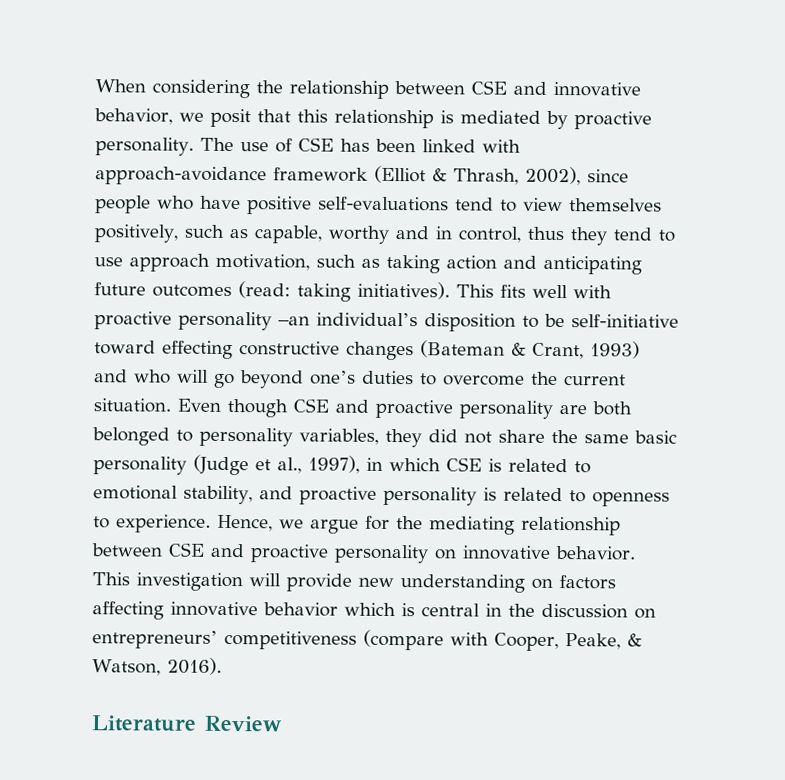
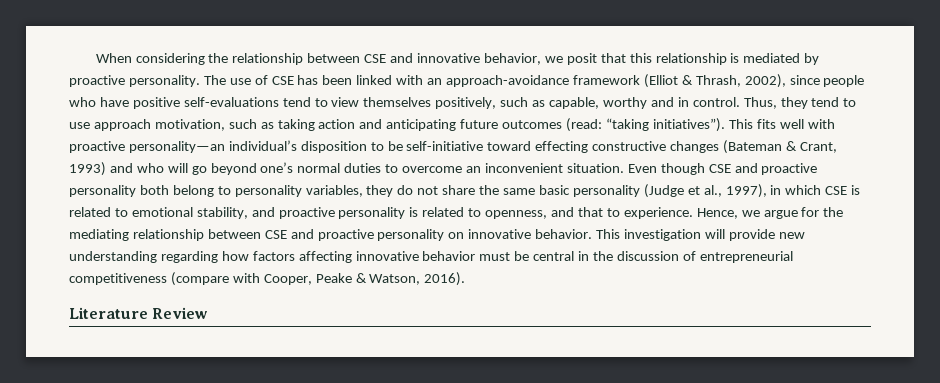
- The use of CSE has been linked with approach-avoidance framework (Elliot & Thrash, 2002), since people who have positive self-evaluations tend to view themselves positively, such as capable, worthy and in control, thus they tend to use approach motivation, such as taking action and anticipating future outcomes (read: taking initiatives).
+ The use of CSE has been linked with an approach-avoidance framework (Elliot & Thrash, 2002), since people who have positive self-evaluations tend to view themselves positively, such as capable, worthy and in control. Thus, they tend to use approach motivation, such as taking action and anticipating future outcomes (read: “taking initiatives”).
- This fits well with proactive personality –an individual’s disposition to be self-initiative toward effecting constructive changes (Bateman & Crant, 1993) and who will go beyond one’s duties to overcome the current situation.
+ This fits well with proactive personality—an individual’s disposition to be self-initiative toward effecting constructive changes (Bateman & Crant, 1993) and who will go beyond one’s normal duties to overcome an inconvenient situation.
- Even though CSE and proactive personality are both belonged to personality variables, they did not share the same basic personality (Judge et al., 1997), in which CSE is related to emotional stability, and proactive personality is related to openness to experience.
+ Even though CSE and proactive personality both belong to personality variables, they do not share the same basic personality (Judge et al., 1997), in which CSE is related to emotional stability, and proactive personality is related to openness, and that to experience.
- This investigation will provide new understanding on factors affecting innovative behavior which is central in the discussion on entrepreneurs’ competitiveness (compare with Cooper, Peake, & Watson, 2016).
+ This investigation will provide new understanding regarding how factors affecting innovative behavior must be central in the discussion of entrepreneurial competitiveness (compare with Cooper, Peake & Watson, 2016).

